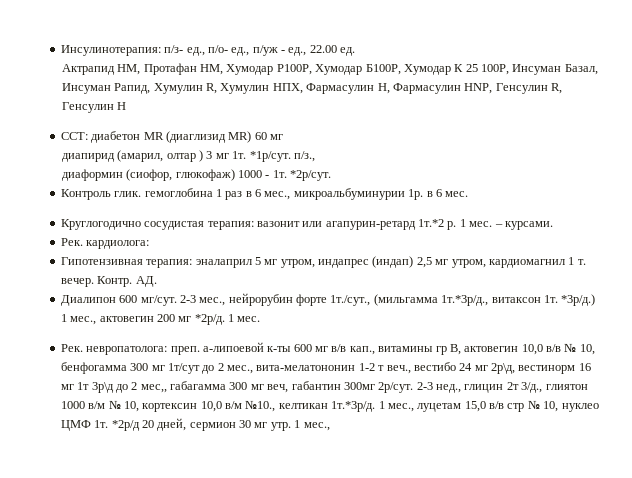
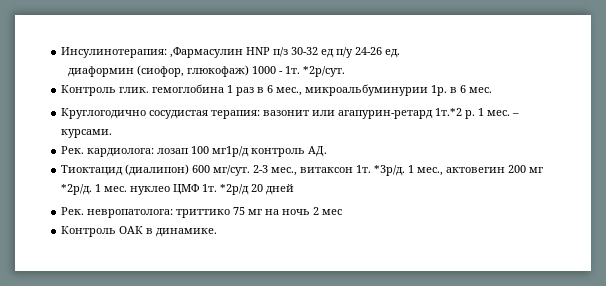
- Инсулинотерапия: п/з- ед., п/о- ед., п/уж - ед., 22.00 ед.
- Актрапид НМ, Протафан НМ, Хумодар Р100Р, Хумодар Б100Р, Хумодар К 25 100Р, Инсуман Базал, Инсуман Рапид, Хумулин R, Хумулин НПХ, Фармасулин Н, Фармасулин НNР, Генсулин R, Генсулин Н
- ССТ: диабетон МR (диаглизид МR) 60 мг
- диапирид (амарил, олтар ) 3 мг 1т. *1р/сут. п/з.,
+ Инсулинотерапия: ,Фармасулин НNP п/з 30-32 ед п/у 24-26 ед.
- Рек. кардиолога:
- Гипотензивная терапия: эналаприл 5 мг утром, индапрес (индап) 2,5 мг утром, кардиомагнил 1 т. вечер. Контр. АД.
+ Рек. кардиолога: лозап 100 мг1р/д контроль АД.
- Диалипон 600 мг/сут.
+ Тиоктацид (диалипон) 600 мг/сут.
- 2-3 мес., нейрорубин форте 1т./сут., (мильгамма 1т.*3р/д., витаксон 1т.
+ 2-3 мес., витаксон 1т.
- *3р/д.)
+ *3р/д.
- 1 мес., актовегин 200 мг *2р/д. 1 мес.
- Рек. невропатолога: преп. а-липоевой к-ты 600 мг в/в кап., витамины гр В, актовегин 10,0 в/в № 10, бенфогамма 300 мг 1т/сут до 2 мес., вита-мелатононин 1-2 т веч., вестибо 24 мг 2р\д, вестинорм 16 мг 1т 3р\д до 2 мес,, габагамма 300 мг веч, габантин 300мг 2р/сут. 2-3 нед., глицин 2т 3/д., глиятон 1000 в/м № 10, кортексин 10,0 в/м №10., келтикан 1т.*3р/д. 1 мес., луцетам 15,0 в/в стр № 10, нуклео ЦМФ 1т.
+ 1 мес., актовегин 200 мг *2р/д. 1 мес. нуклео ЦМФ 1т.
- *2р/д 20 дней, сермион 30 мг утр. 1 мес.,
+ *2р/д 20 дней
+ Рек. невропатолога: триттико 75 мг на ночь 2 мес
+ Контроль ОАК в динамике.

